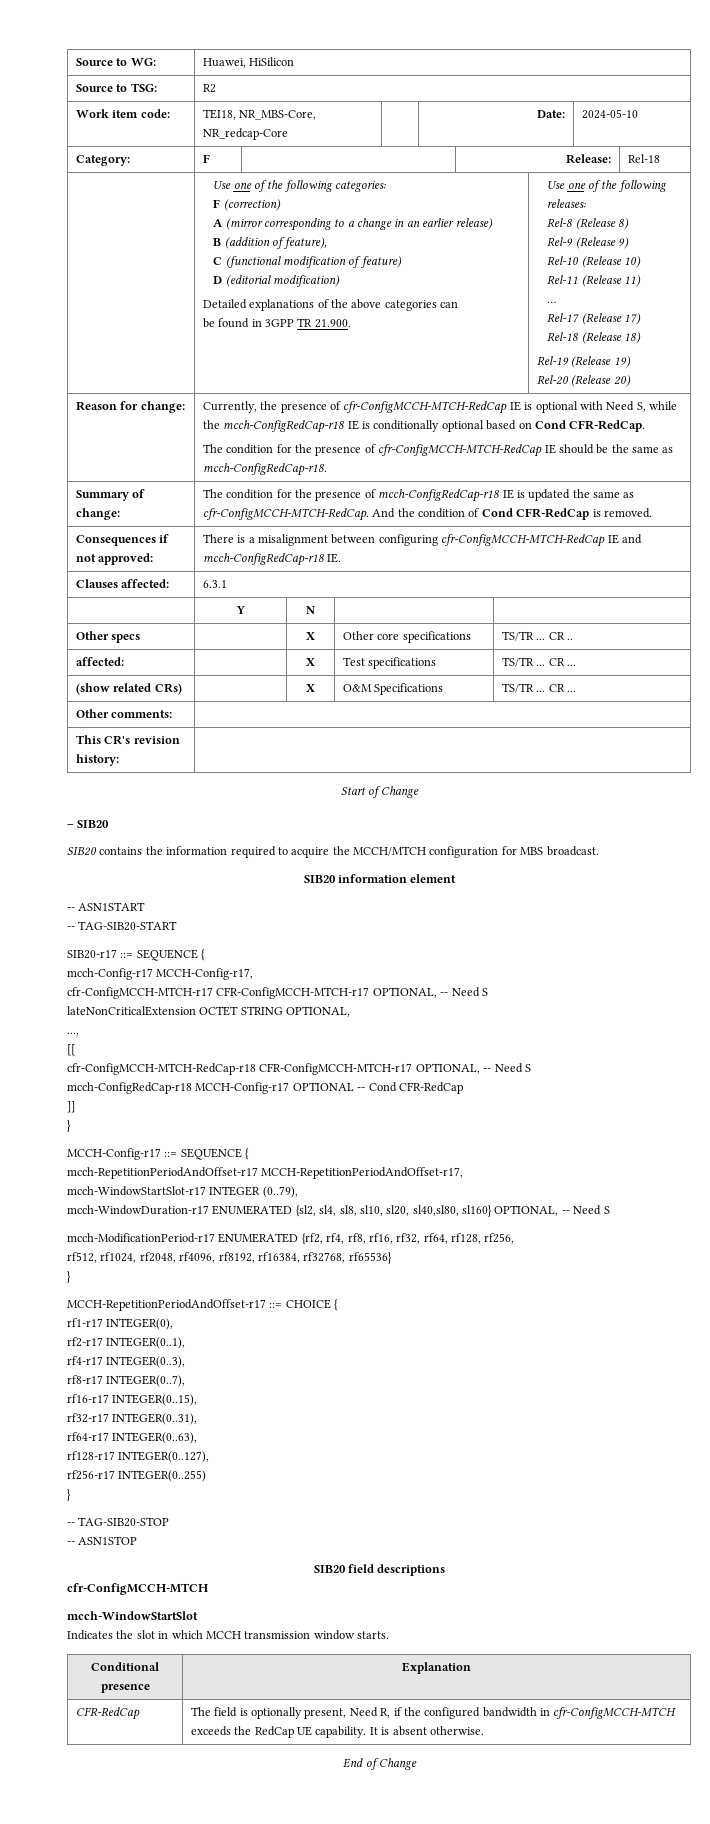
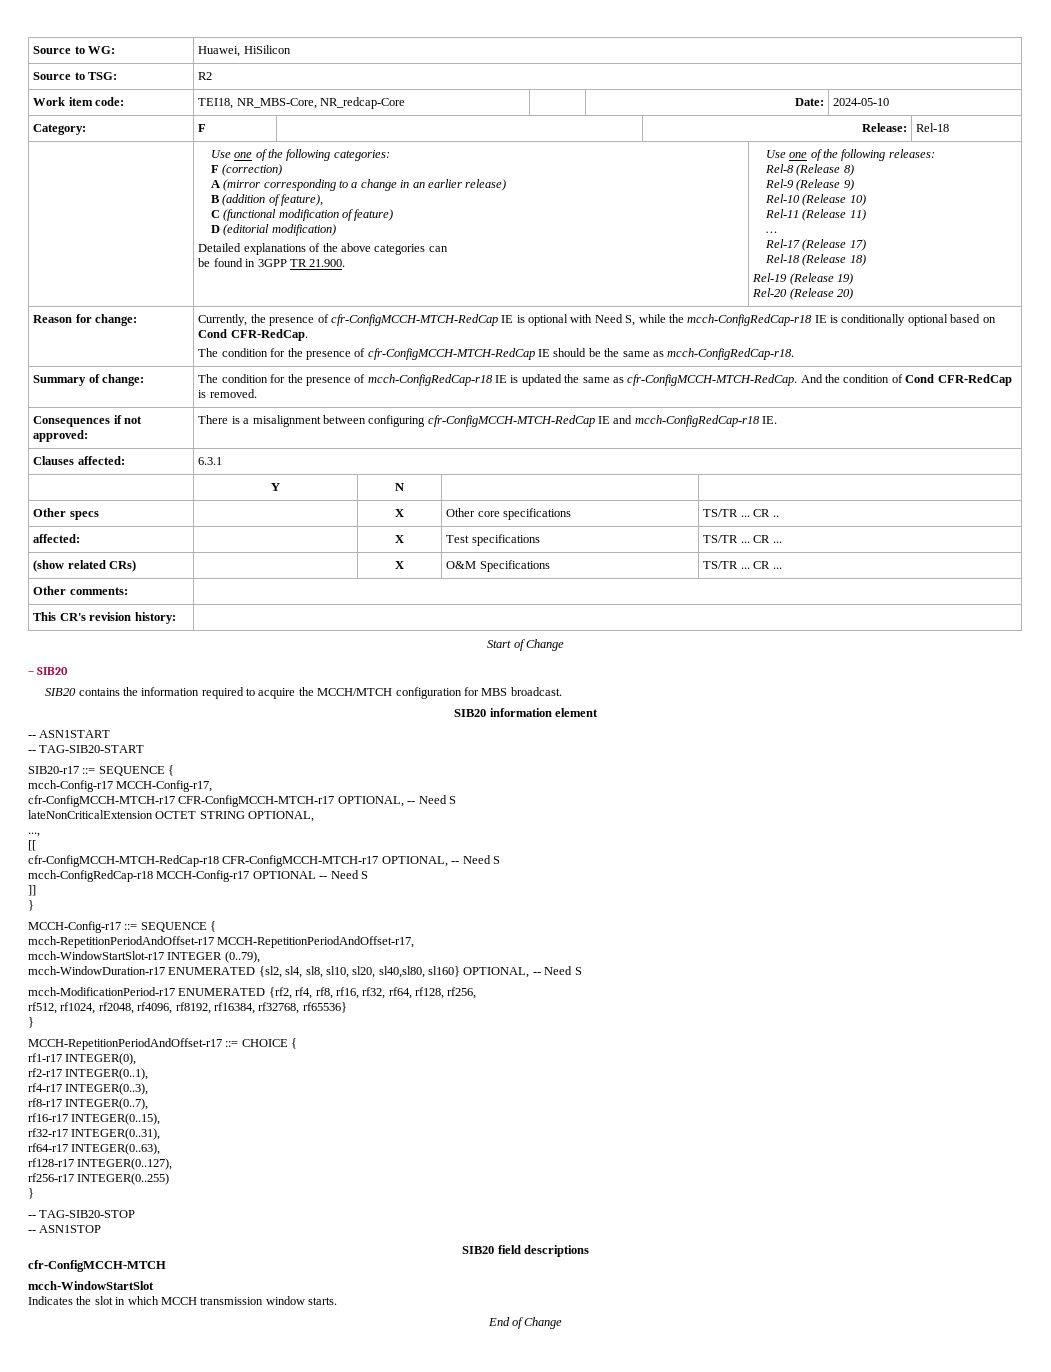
- mcch-ConfigRedCap-r18 MCCH-Config-r17 OPTIONAL -- Cond CFR-RedCap
+ mcch-ConfigRedCap-r18 MCCH-Config-r17 OPTIONAL -- Need S
- Conditional presence | Explanation
- CFR-RedCap | The field is optionally present, Need R, if the configured bandwidth in cfr-ConfigMCCH-MTCH exceeds the RedCap UE capability. It is absent otherwise.

